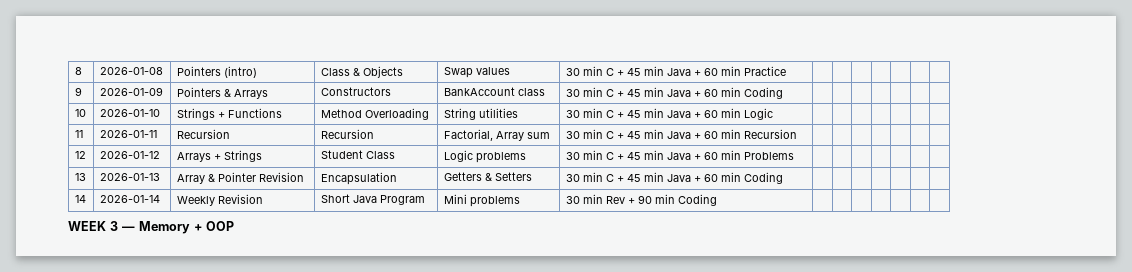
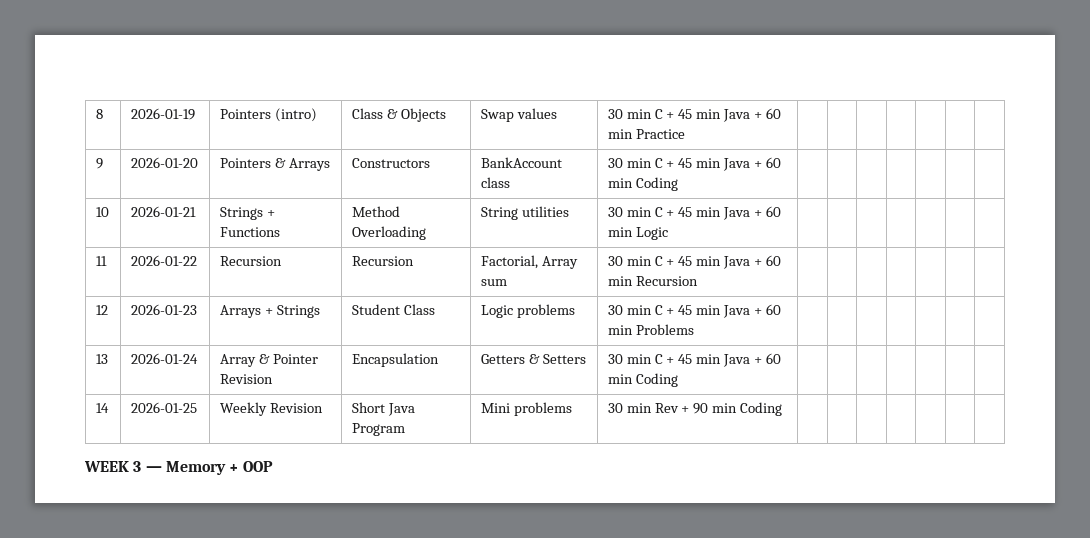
- 8 | 2026-01-08 | Pointers (intro) | Class & Objects | Swap values | 30 min C + 45 min Java + 60 min Practice | | | | | | |
+ 8 | 2026-01-19 | Pointers (intro) | Class & Objects | Swap values | 30 min C + 45 min Java + 60 min Practice | | | | | | |
- 9 | 2026-01-09 | Pointers & Arrays | Constructors | BankAccount class | 30 min C + 45 min Java + 60 min Coding | | | | | | |
+ 9 | 2026-01-20 | Pointers & Arrays | Constructors | BankAccount class | 30 min C + 45 min Java + 60 min Coding | | | | | | |
- 10 | 2026-01-10 | Strings + Functions | Method Overloading | String utilities | 30 min C + 45 min Java + 60 min Logic | | | | | | |
+ 10 | 2026-01-21 | Strings + Functions | Method Overloading | String utilities | 30 min C + 45 min Java + 60 min Logic | | | | | | |
- 11 | 2026-01-11 | Recursion | Recursion | Factorial, Array sum | 30 min C + 45 min Java + 60 min Recursion | | | | | | |
+ 11 | 2026-01-22 | Recursion | Recursion | Factorial, Array sum | 30 min C + 45 min Java + 60 min Recursion | | | | | | |
- 12 | 2026-01-12 | Arrays + Strings | Student Class | Logic problems | 30 min C + 45 min Java + 60 min Problems | | | | | | |
+ 12 | 2026-01-23 | Arrays + Strings | Student Class | Logic problems | 30 min C + 45 min Java + 60 min Problems | | | | | | |
- 13 | 2026-01-13 | Array & Pointer Revision | Encapsulation | Getters & Setters | 30 min C + 45 min Java + 60 min Coding | | | | | | |
+ 13 | 2026-01-24 | Array & Pointer Revision | Encapsulation | Getters & Setters | 30 min C + 45 min Java + 60 min Coding | | | | | | |
- 14 | 2026-01-14 | Weekly Revision | Short Java Program | Mini problems | 30 min Rev + 90 min Coding | | | | | | |
+ 14 | 2026-01-25 | Weekly Revision | Short Java Program | Mini problems | 30 min Rev + 90 min Coding | | | | | | |

